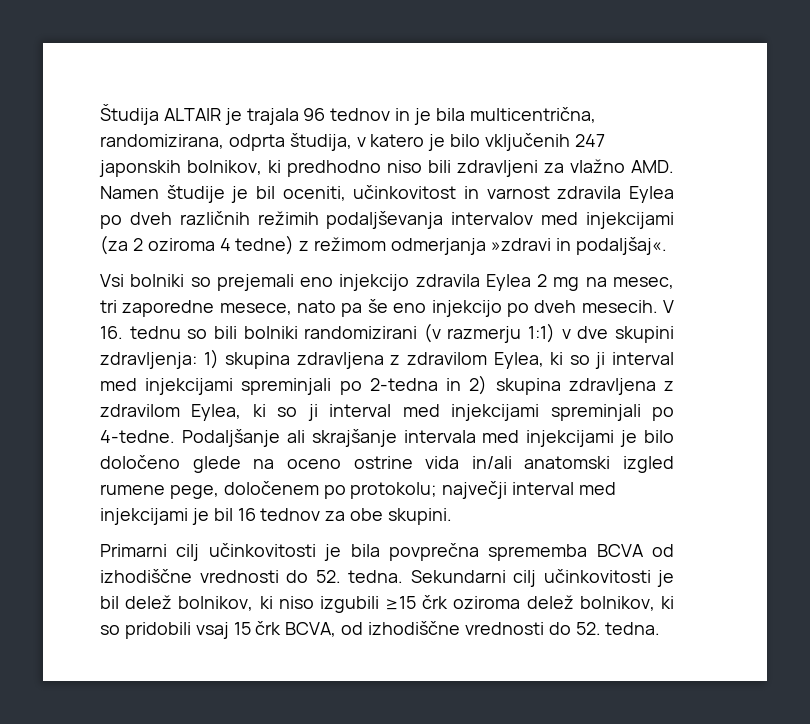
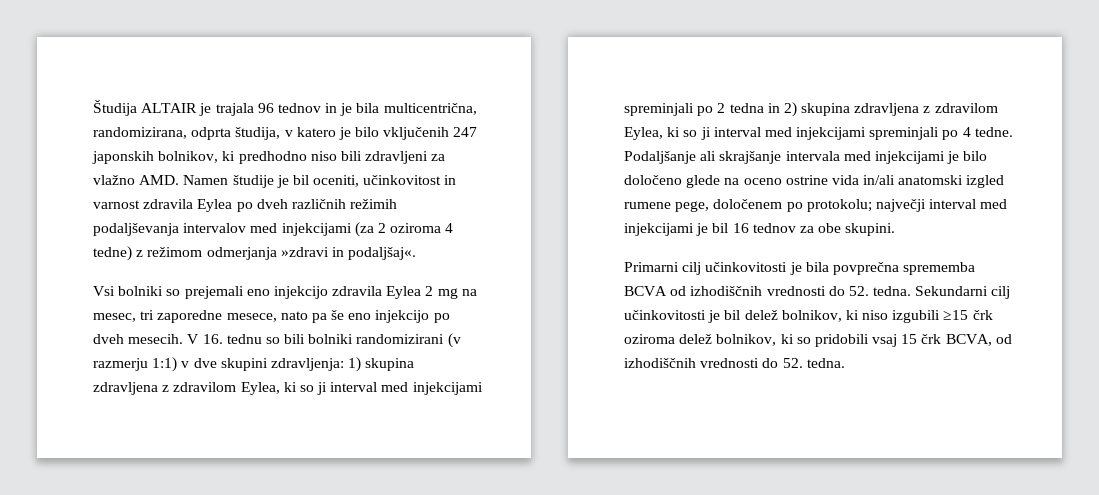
- V 16. tednu so bili bolniki randomizirani (v razmerju 1:1) v dve skupini zdravljenja: 1) skupina zdravljena z zdravilom Eylea, ki so ji interval med injekcijami spreminjali po 2-tedna in 2) skupina zdravljena z zdravilom Eylea, ki so ji interval med injekcijami spreminjali po 4-tedne.
+ V 16. tednu so bili bolniki randomizirani (v razmerju 1:1) v dve skupini zdravljenja: 1) skupina zdravljena z zdravilom Eylea, ki so ji interval med injekcijami spreminjali po 2 tedna in 2) skupina zdravljena z zdravilom Eylea, ki so ji interval med injekcijami spreminjali po 4 tedne.
- Primarni cilj učinkovitosti je bila povprečna sprememba BCVA od izhodiščne vrednosti do 52. tedna.
+ Primarni cilj učinkovitosti je bila povprečna sprememba BCVA od izhodiščnih vrednosti do 52. tedna.
- Sekundarni cilj učinkovitosti je bil delež bolnikov, ki niso izgubili ≥15 črk oziroma delež bolnikov, ki so pridobili vsaj 15 črk BCVA, od izhodiščne vrednosti do 52. tedna.
+ Sekundarni cilj učinkovitosti je bil delež bolnikov, ki niso izgubili ≥15 črk oziroma delež bolnikov, ki so pridobili vsaj 15 črk BCVA, od izhodiščnih vrednosti do 52. tedna.

